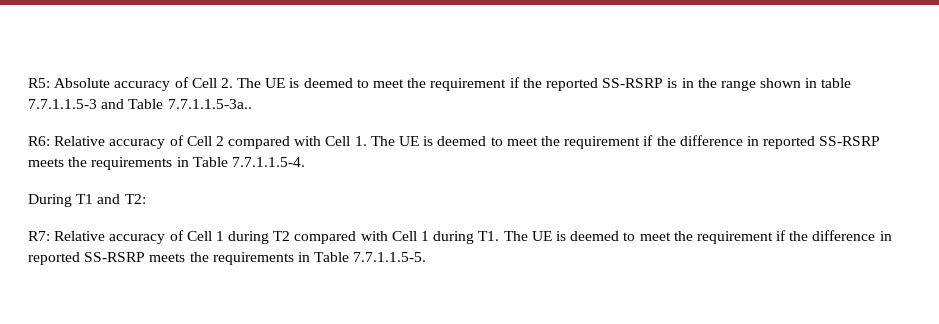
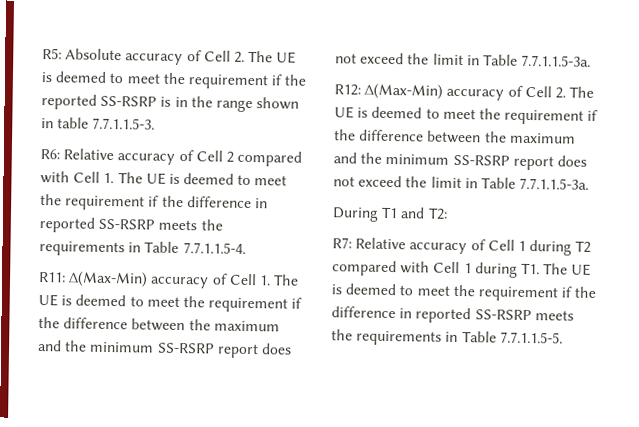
- R5: Absolute accuracy of Cell 2. The UE is deemed to meet the requirement if the reported SS-RSRP is in the range shown in table 7.7.1.1.5-3 and Table 7.7.1.1.5-3a..
+ R5: Absolute accuracy of Cell 2. The UE is deemed to meet the requirement if the reported SS-RSRP is in the range shown in table 7.7.1.1.5-3.
+ R11: ∆(Max-Min) accuracy of Cell 1. The UE is deemed to meet the requirement if the difference between the maximum and the minimum SS-RSRP report does not exceed the limit in Table 7.7.1.1.5-3a.
+ R12: ∆(Max-Min) accuracy of Cell 2. The UE is deemed to meet the requirement if the difference between the maximum and the minimum SS-RSRP report does not exceed the limit in Table 7.7.1.1.5-3a.

